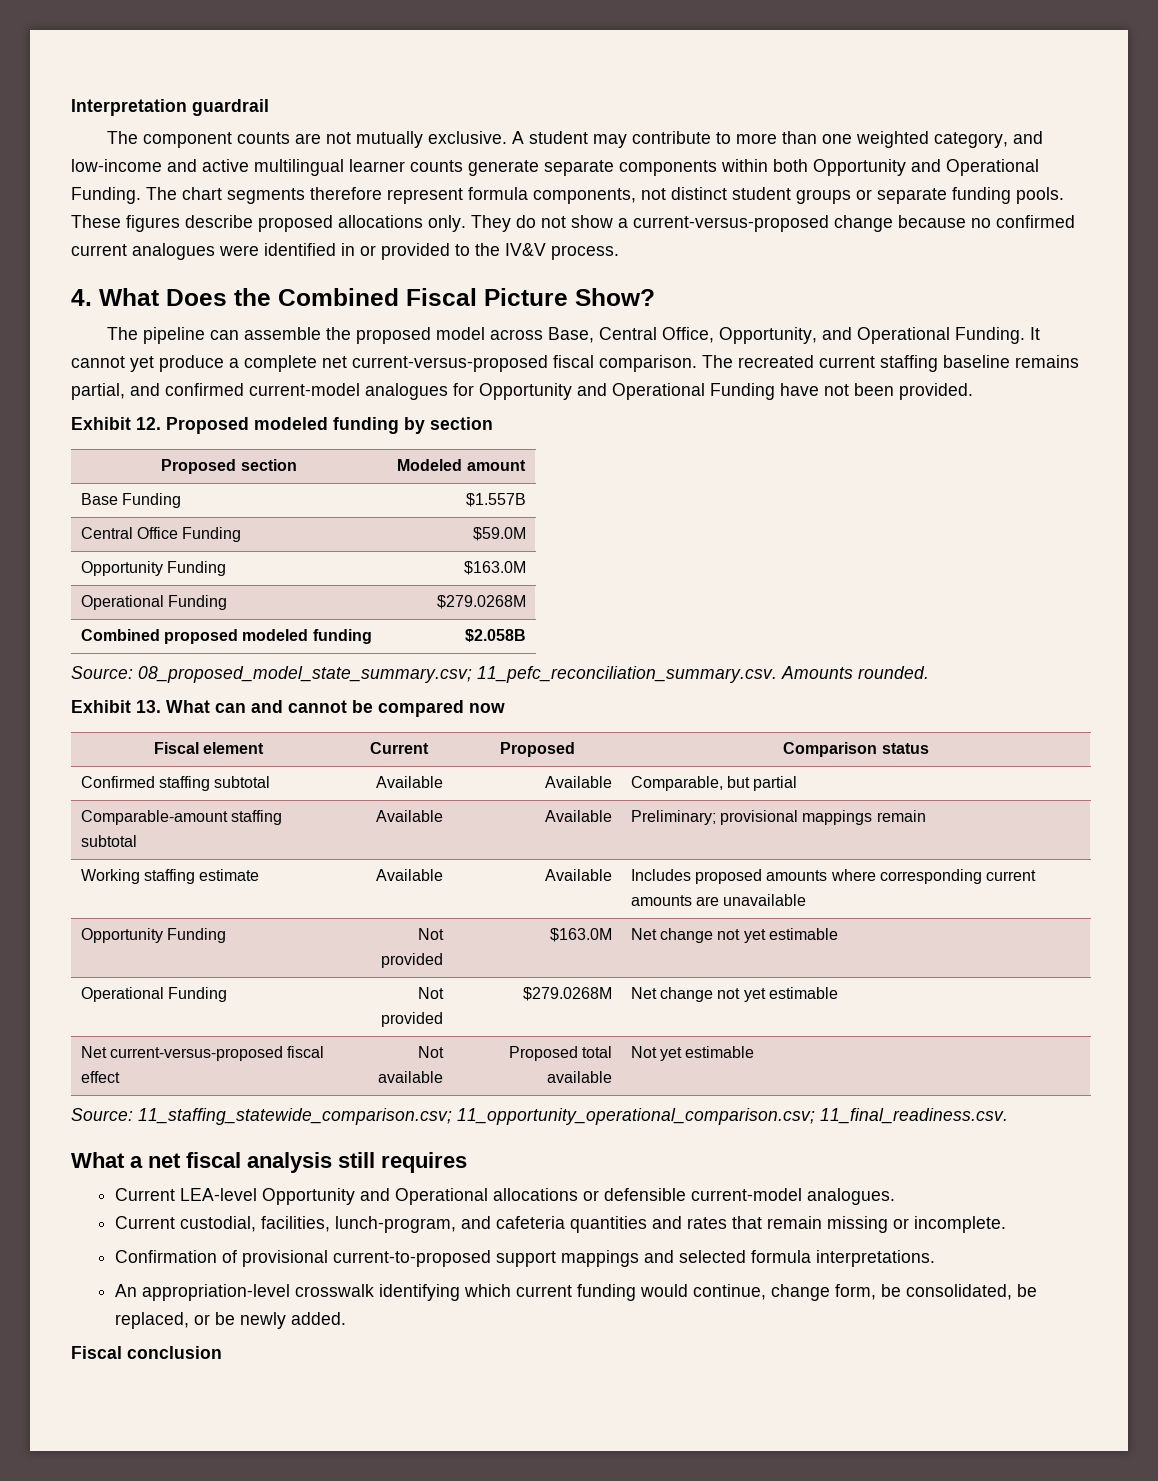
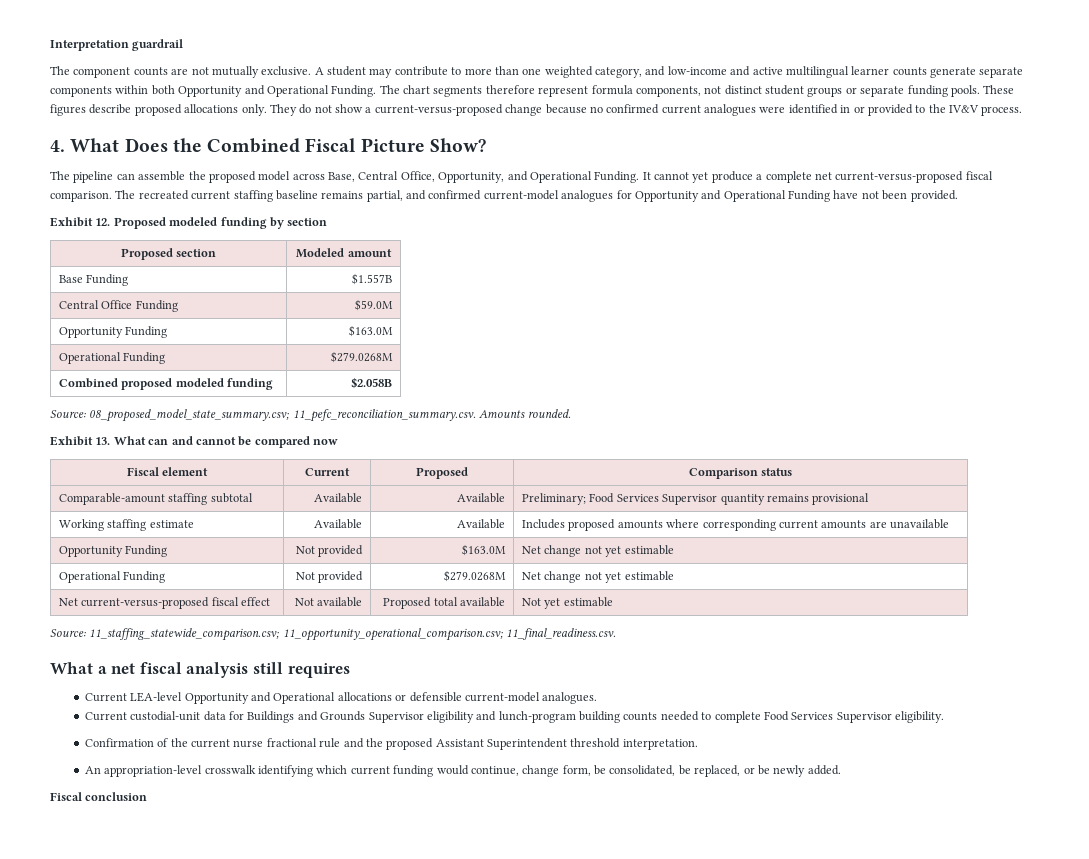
- Confirmed staffing subtotal | Available | Available | Comparable, but partial
- Comparable-amount staffing subtotal | Available | Available | Preliminary; provisional mappings remain
+ Comparable-amount staffing subtotal | Available | Available | Preliminary; Food Services Supervisor quantity remains provisional
- Current custodial, facilities, lunch-program, and cafeteria quantities and rates that remain missing or incomplete.
- Confirmation of provisional current-to-proposed support mappings and selected formula interpretations.
+ Current custodial-unit data for Buildings and Grounds Supervisor eligibility and lunch-program building counts needed to complete Food Services Supervisor eligibility.
+ Confirmation of the current nurse fractional rule and the proposed Assistant Superintendent threshold interpretation.

